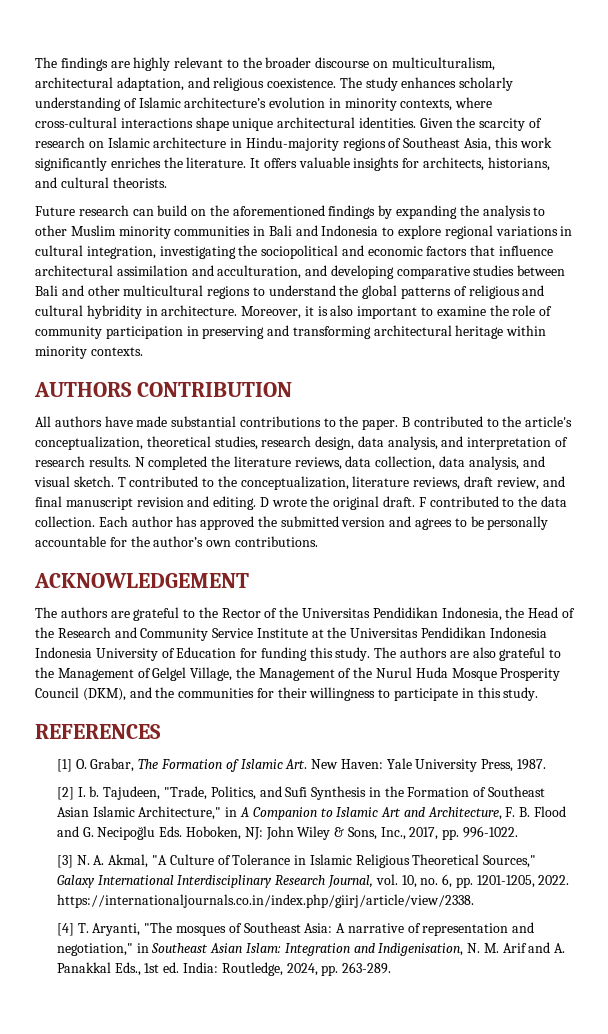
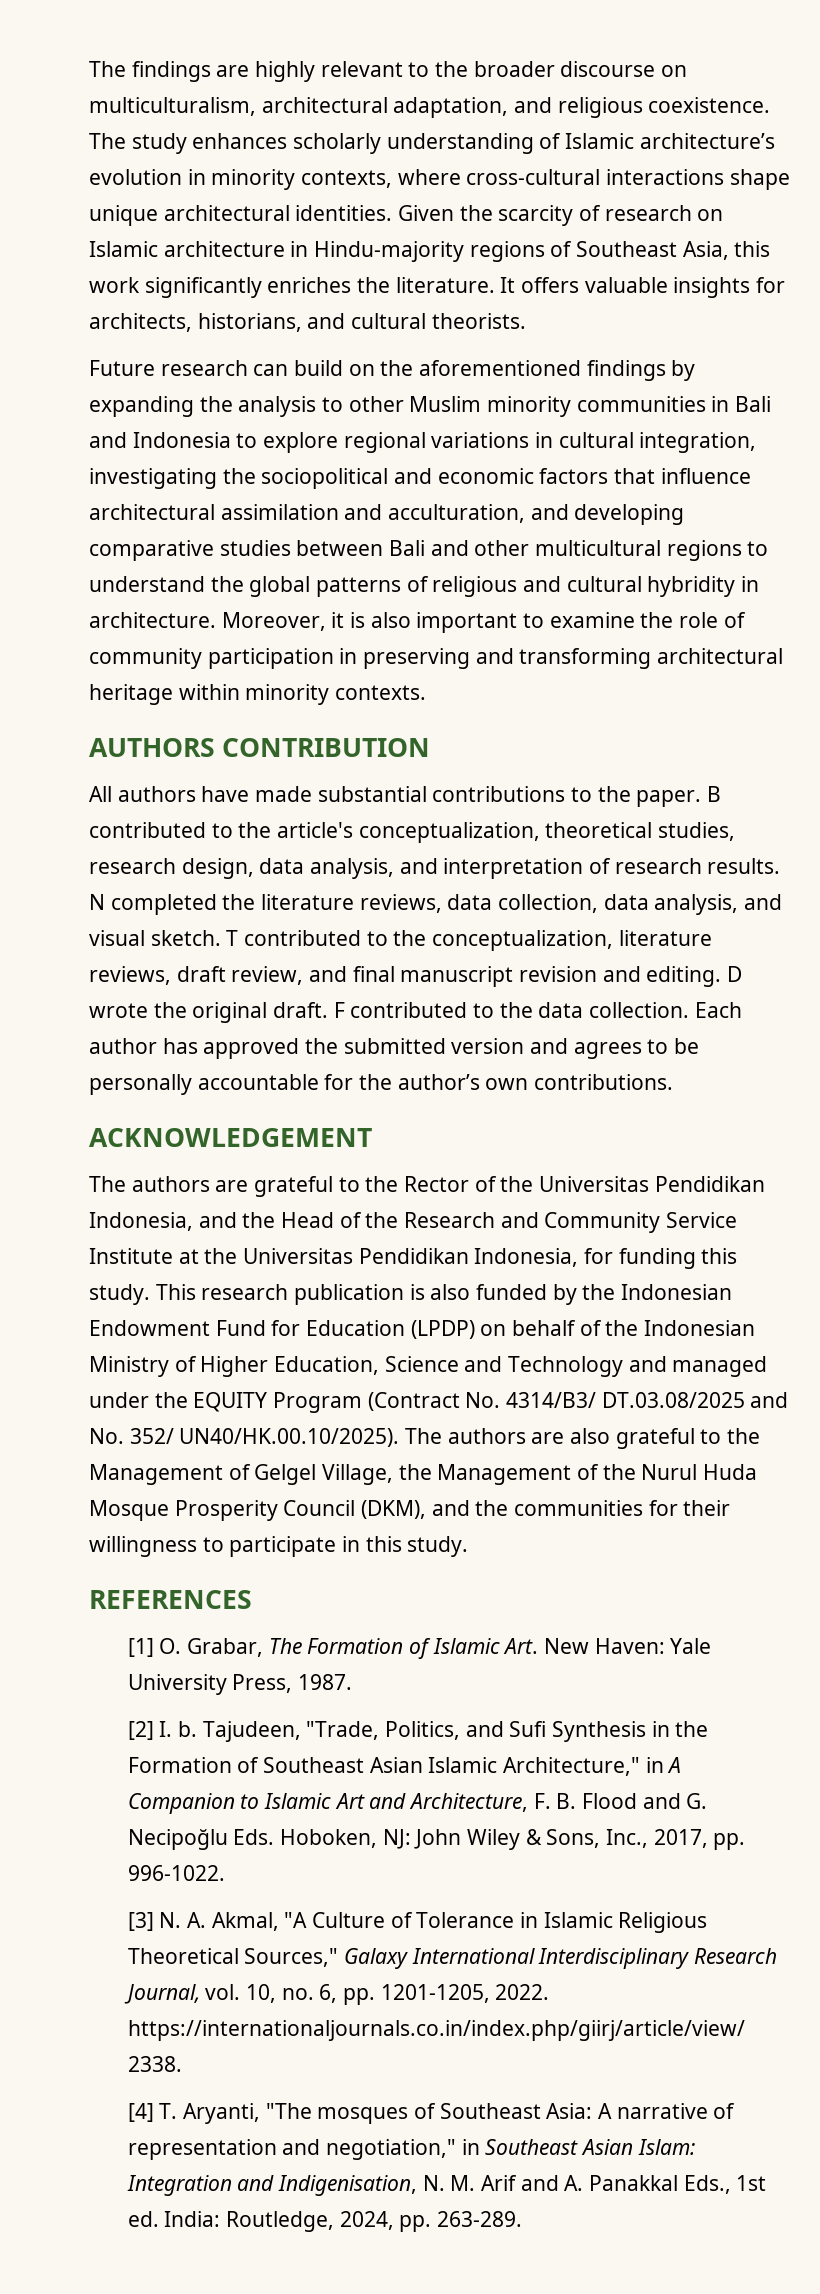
- The authors are grateful to the Rector of the Universitas Pendidikan Indonesia, the Head of the Research and Community Service Institute at the Universitas Pendidikan Indonesia Indonesia University of Education for funding this study. The authors are also grateful to the Management of Gelgel Village, the Management of the Nurul Huda Mosque Prosperity Council (DKM), and the communities for their willingness to participate in this study.
+ The authors are grateful to the Rector of the Universitas Pendidikan Indonesia, and the Head of the Research and Community Service Institute at the Universitas Pendidikan Indonesia, for funding this study. This research publication is also funded by the Indonesian Endowment Fund for Education (LPDP) on behalf of the Indonesian Ministry of Higher Education, Science and Technology and managed under the EQUITY Program (Contract No. 4314/B3/ DT.03.08/2025 and No. 352/ UN40/HK.00.10/2025). The authors are also grateful to the Management of Gelgel Village, the Management of the Nurul Huda Mosque Prosperity Council (DKM), and the communities for their willingness to participate in this study.

